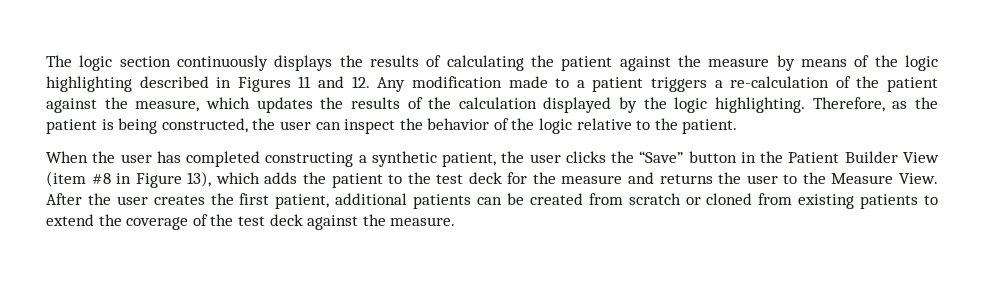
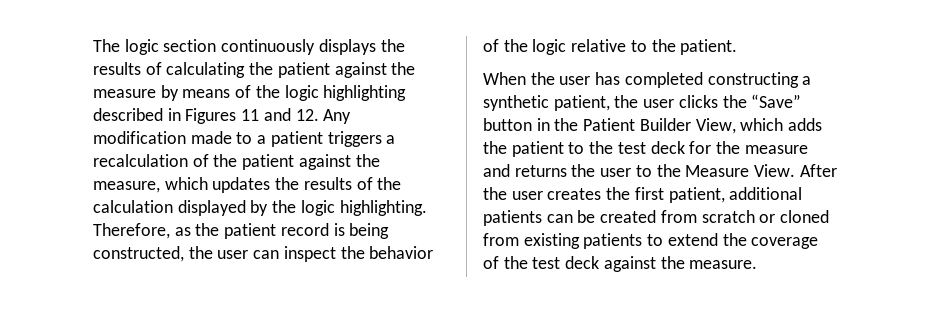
- The logic section continuously displays the results of calculating the patient against the measure by means of the logic highlighting described in Figures 11 and 12. Any modification made to a patient triggers a re-calculation of the patient against the measure, which updates the results of the calculation displayed by the logic highlighting.
+ The logic section continuously displays the results of calculating the patient against the measure by means of the logic highlighting described in Figures 11 and 12. Any modification made to a patient triggers a recalculation of the patient against the measure, which updates the results of the calculation displayed by the logic highlighting.
- Therefore, as the patient is being constructed, the user can inspect the behavior of the logic relative to the patient.
+ Therefore, as the patient record is being constructed, the user can inspect the behavior of the logic relative to the patient.
- When the user has completed constructing a synthetic patient, the user clicks the “Save” button in the Patient Builder View (item #8 in Figure 13), which adds the patient to the test deck for the measure and returns the user to the Measure View.
+ When the user has completed constructing a synthetic patient, the user clicks the “Save” button in the Patient Builder View, which adds the patient to the test deck for the measure and returns the user to the Measure View.

